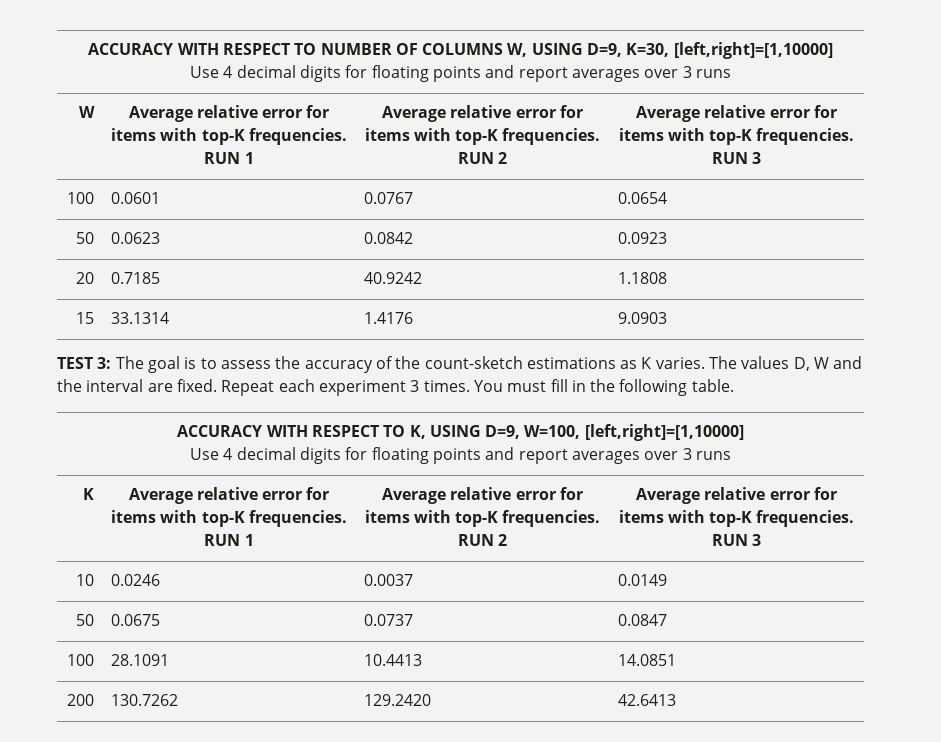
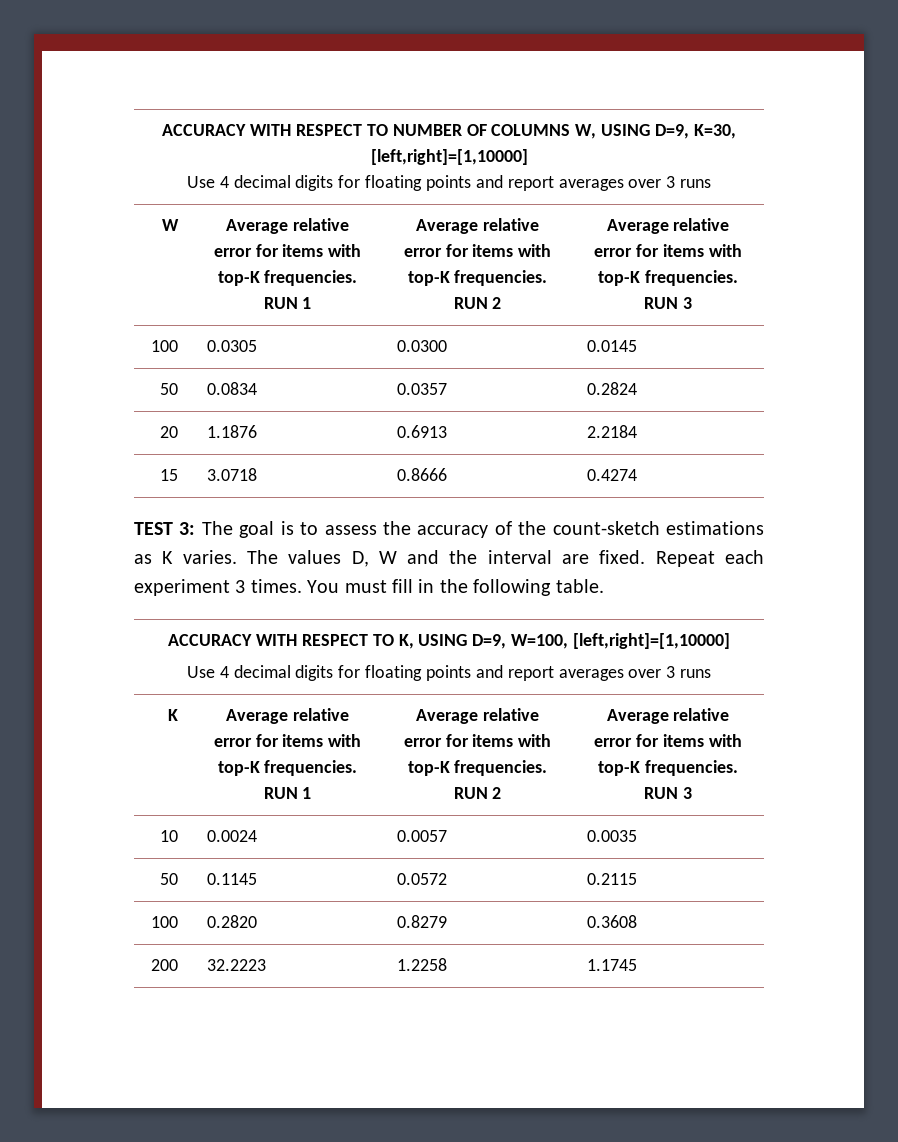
- 100 | 0.0601 | 0.0767 | 0.0654
- 50 | 0.0623 | 0.0842 | 0.0923
- 20 | 0.7185 | 40.9242 | 1.1808
- 15 | 33.1314 | 1.4176 | 9.0903
+ 100 | 0.0305 | 0.0300 | 0.0145
+ 50 | 0.0834 | 0.0357 | 0.2824
+ 20 | 1.1876 | 0.6913 | 2.2184
+ 15 | 3.0718 | 0.8666 | 0.4274
- 10 | 0.0246 | 0.0037 | 0.0149
- 50 | 0.0675 | 0.0737 | 0.0847
- 100 | 28.1091 | 10.4413 | 14.0851
- 200 | 130.7262 | 129.2420 | 42.6413
+ 10 | 0.0024 | 0.0057 | 0.0035
+ 50 | 0.1145 | 0.0572 | 0.2115
+ 100 | 0.2820 | 0.8279 | 0.3608
+ 200 | 32.2223 | 1.2258 | 1.1745

